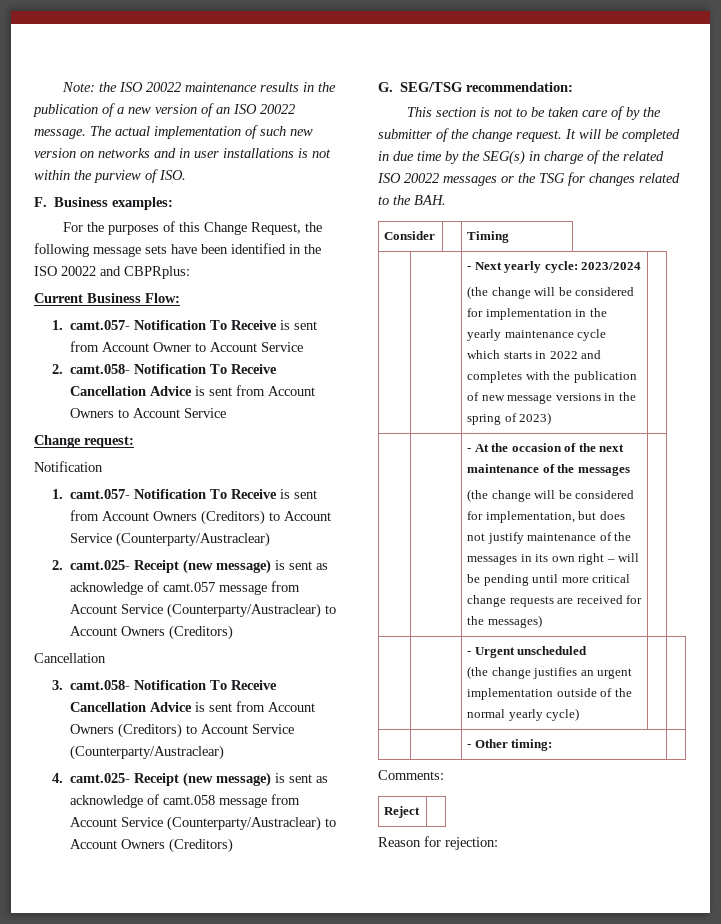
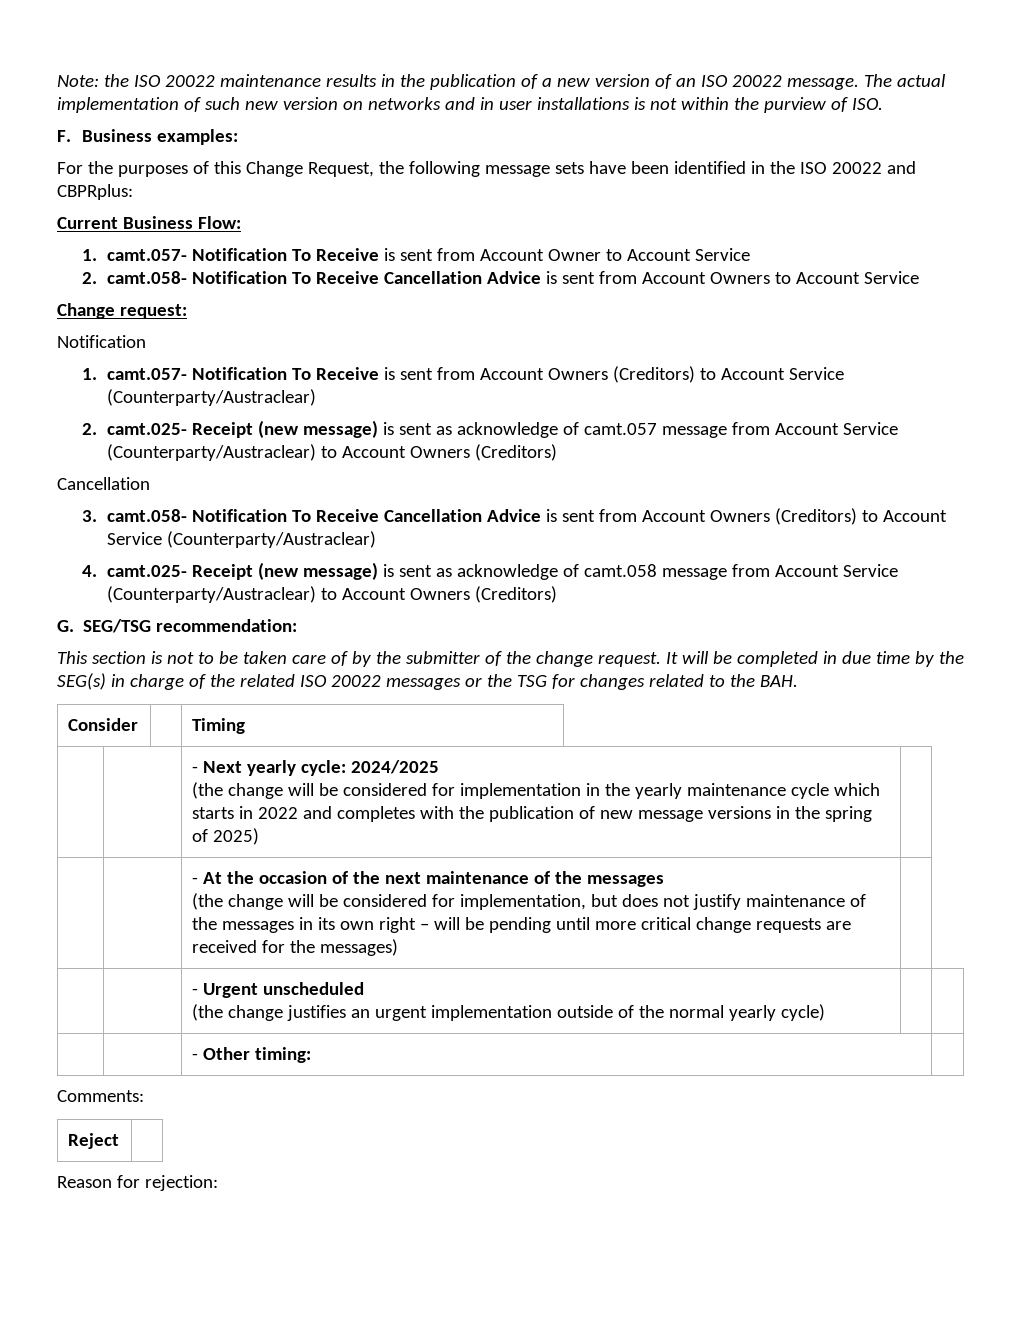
- | | - Next yearly cycle: 2023/2024
- (the change will be considered for implementation in the yearly maintenance cycle which starts in 2022 and completes with the publication of new message versions in the spring of 2023) |
+ | | - Next yearly cycle: 2024/2025
+ (the change will be considered for implementation in the yearly maintenance cycle which starts in 2022 and completes with the publication of new message versions in the spring of 2025) |

